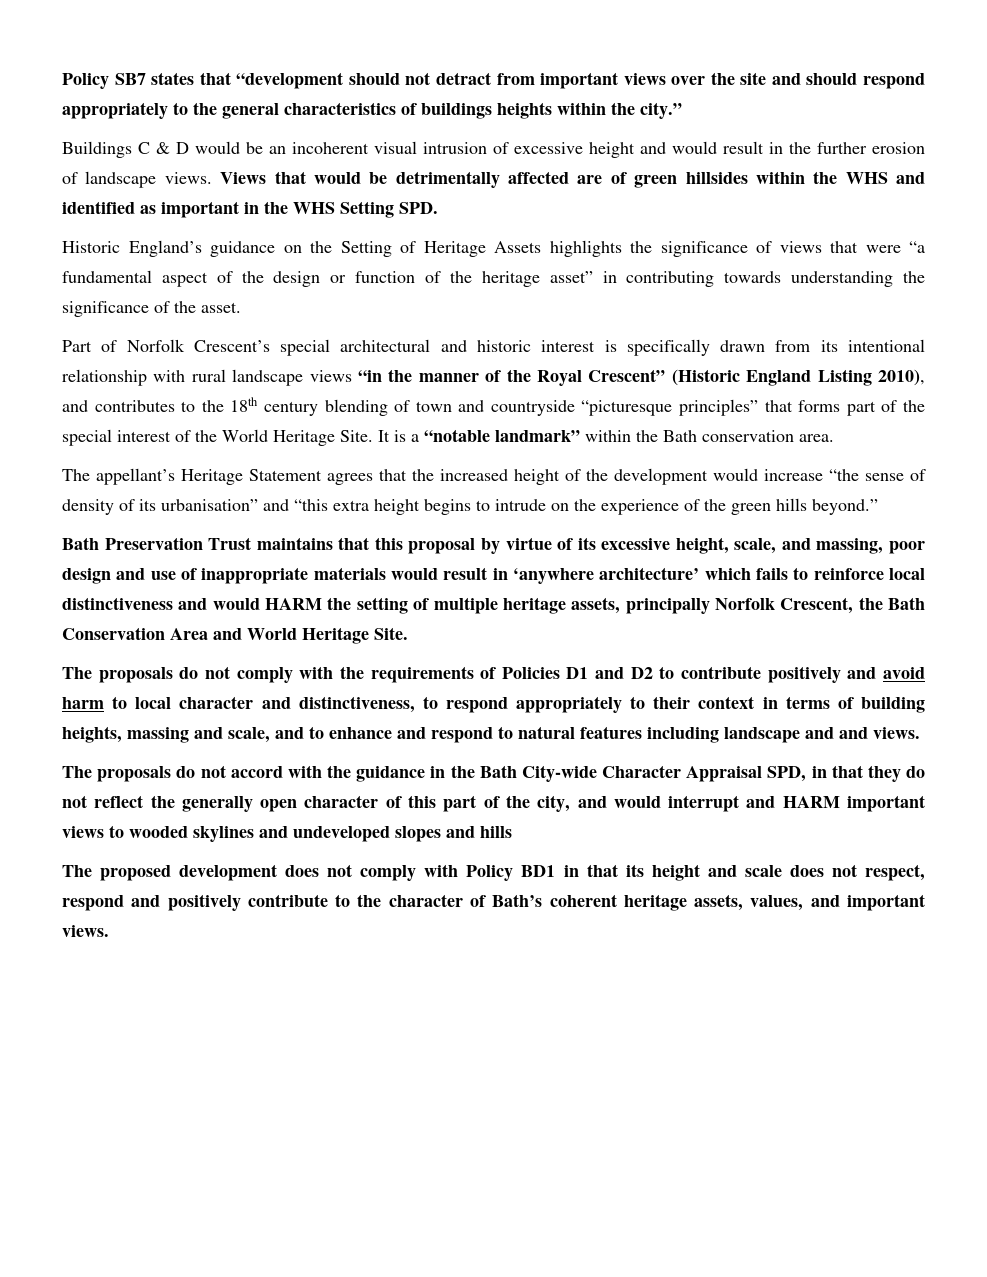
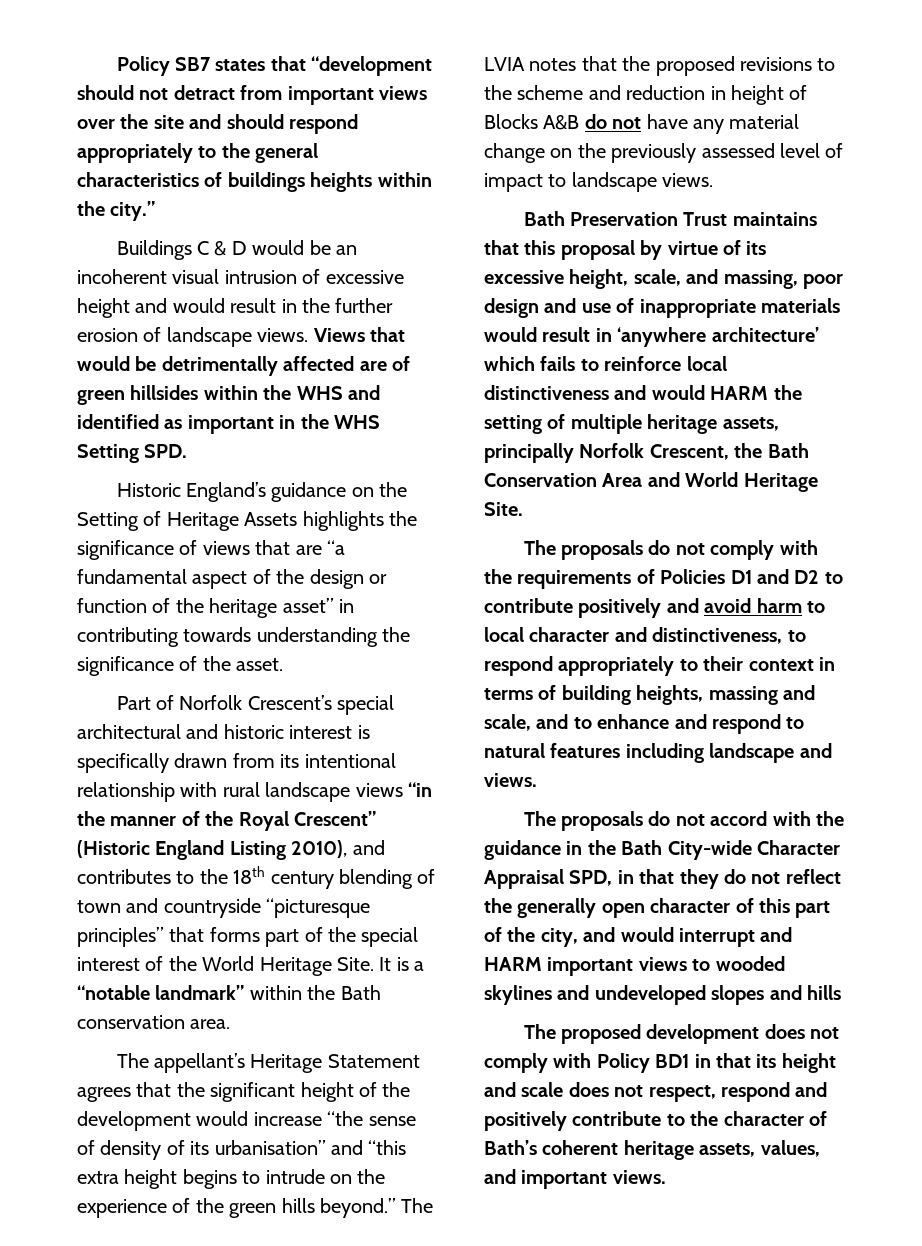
- Historic England’s guidance on the Setting of Heritage Assets highlights the significance of views that were “a fundamental aspect of the design or function of the heritage asset” in contributing towards understanding the significance of the asset.
+ Historic England’s guidance on the Setting of Heritage Assets highlights the significance of views that are “a fundamental aspect of the design or function of the heritage asset” in contributing towards understanding the significance of the asset.
- The appellant’s Heritage Statement agrees that the increased height of the development would increase “the sense of density of its urbanisation” and “this extra height begins to intrude on the experience of the green hills beyond.”
+ The appellant’s Heritage Statement agrees that the significant height of the development would increase “the sense of density of its urbanisation” and “this extra height begins to intrude on the experience of the green hills beyond.” The LVIA notes that the proposed revisions to the scheme and reduction in height of Blocks A&B do not have any material change on the previously assessed level of impact to landscape views.
- The proposals do not comply with the requirements of Policies D1 and D2 to contribute positively and avoid harm to local character and distinctiveness, to respond appropriately to their context in terms of building heights, massing and scale, and to enhance and respond to natural features including landscape and and views.
+ The proposals do not comply with the requirements of Policies D1 and D2 to contribute positively and avoid harm to local character and distinctiveness, to respond appropriately to their context in terms of building heights, massing and scale, and to enhance and respond to natural features including landscape and views.

